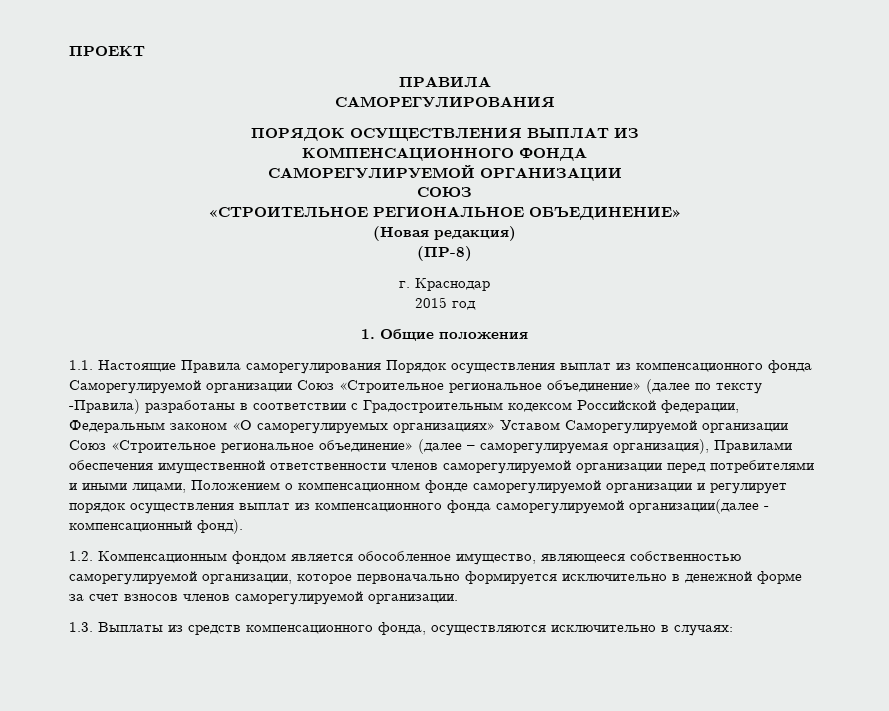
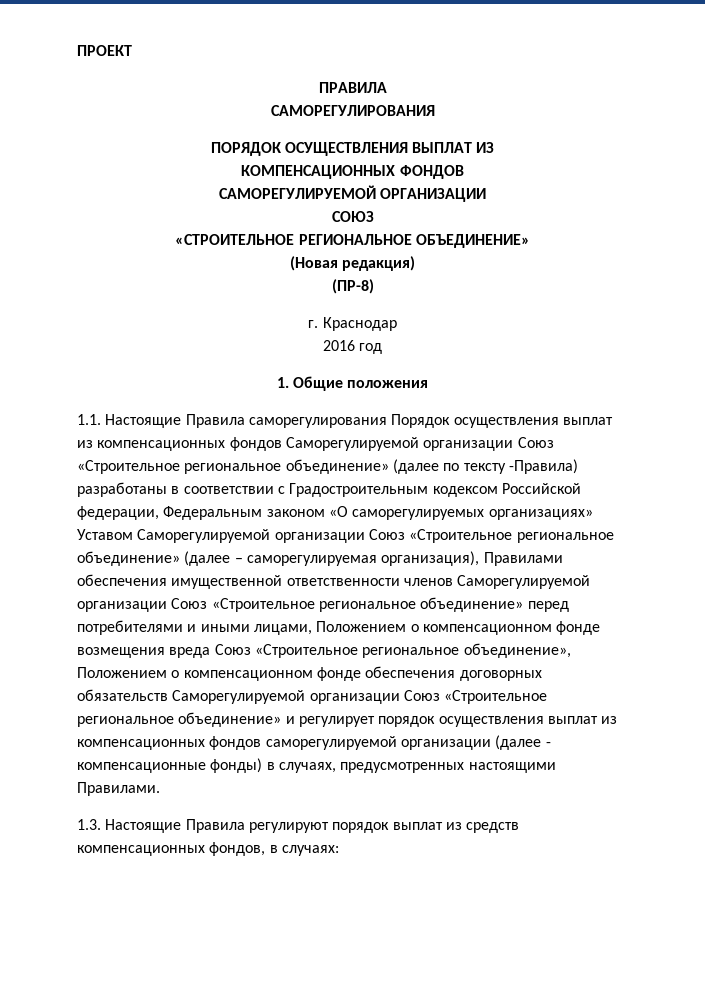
- КОМПЕНСАЦИОННОГО ФОНДА
+ КОМПЕНСАЦИОННЫХ ФОНДОВ
- 2015 год
+ 2016 год
- 1.1. Настоящие Правила саморегулирования Порядок осуществления выплат из компенсационного фонда Саморегулируемой организации Союз «Строительное региональное объединение» (далее по тексту -Правила) разработаны в соответствии с Градостроительным кодексом Российской федерации, Федеральным законом «О саморегулируемых организациях» Уставом Саморегулируемой организации Союз «Строительное региональное объединение» (далее – саморегулируемая организация), Правилами обеспечения имущественной ответственности членов саморегулируемой организации перед потребителями и иными лицами, Положением о компенсационном фонде саморегулируемой организации и регулирует порядок осуществления выплат из компенсационного фонда саморегулируемой организации(далее - компенсационный фонд).
- 1.2. Компенсационным фондом является обособленное имущество, являющееся собственностью саморегулируемой организации, которое первоначально формируется исключительно в денежной форме за счет взносов членов саморегулируемой организации.
- 1.3. Выплаты из средств компенсационного фонда, осуществляются исключительно в случаях:
+ 1.1. Настоящие Правила саморегулирования Порядок осуществления выплат из компенсационных фондов Саморегулируемой организации Союз «Строительное региональное объединение» (далее по тексту -Правила) разработаны в соответствии с Градостроительным кодексом Российской федерации, Федеральным законом «О саморегулируемых организациях» Уставом Саморегулируемой организации Союз «Строительное региональное объединение» (далее – саморегулируемая организация), Правилами обеспечения имущественной ответственности членов Саморегулируемой организации Союз «Строительное региональное объединение» перед потребителями и иными лицами, Положением о компенсационном фонде возмещения вреда Союз «Строительное региональное объединение», Положением о компенсационном фонде обеспечения договорных обязательств Саморегулируемой организации Союз «Строительное региональное объединение» и регулирует порядок осуществления выплат из компенсационных фондов саморегулируемой организации (далее - компенсационные фонды) в случаях, предусмотренных настоящими Правилами.
+ 1.3. Настоящие Правила регулируют порядок выплат из средств компенсационных фондов, в случаях:

